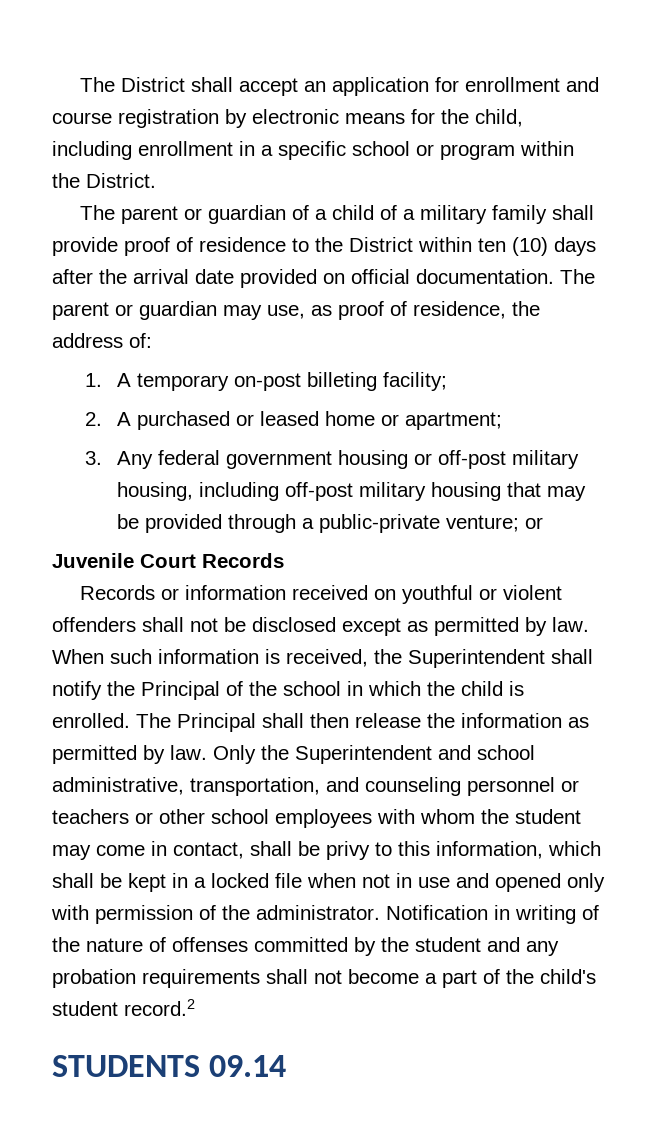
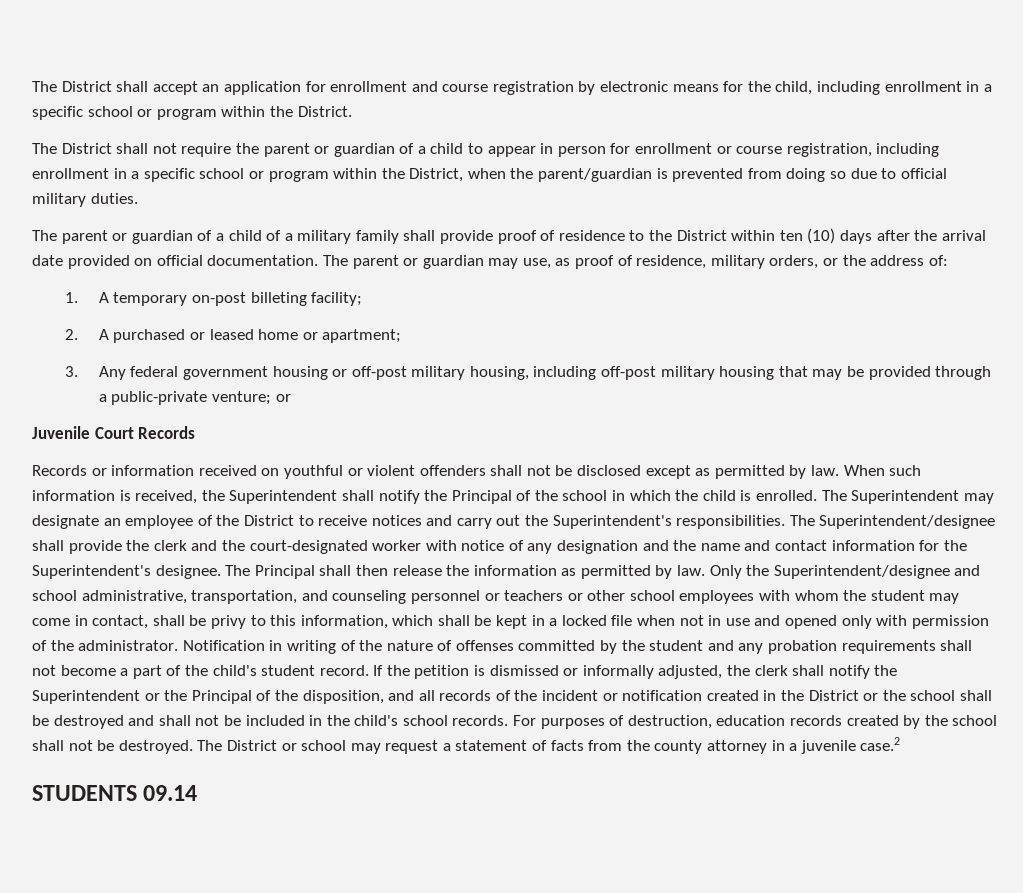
+ The District shall not require the parent or guardian of a child to appear in person for enrollment or course registration, including enrollment in a specific school or program within the District, when the parent/guardian is prevented from doing so due to official military duties.
- The parent or guardian may use, as proof of residence, the address of:
+ The parent or guardian may use, as proof of residence, military orders, or the address of:
- The Principal shall then release the information as permitted by law.
+ The Superintendent may designate an employee of the District to receive notices and carry out the Superintendent's responsibilities. The Superintendent/designee shall provide the clerk and the court-designated worker with notice of any designation and the name and contact information for the Superintendent's designee. The Principal shall then release the information as permitted by law.
- Only the Superintendent and school administrative, transportation, and counseling personnel or teachers or other school employees with whom the student may come in contact, shall be privy to this information, which shall be kept in a locked file when not in use and opened only with permission of the administrator.
+ Only the Superintendent/designee and school administrative, transportation, and counseling personnel or teachers or other school employees with whom the student may come in contact, shall be privy to this information, which shall be kept in a locked file when not in use and opened only with permission of the administrator.
- Notification in writing of the nature of offenses committed by the student and any probation requirements shall not become a part of the child's student record.2
+ Notification in writing of the nature of offenses committed by the student and any probation requirements shall not become a part of the child's student record. If the petition is dismissed or informally adjusted, the clerk shall notify the Superintendent or the Principal of the disposition, and all records of the incident or notification created in the District or the school shall be destroyed and shall not be included in the child's school records. For purposes of destruction, education records created by the school shall not be destroyed. The District or school may request a statement of facts from the county attorney in a juvenile case.2

